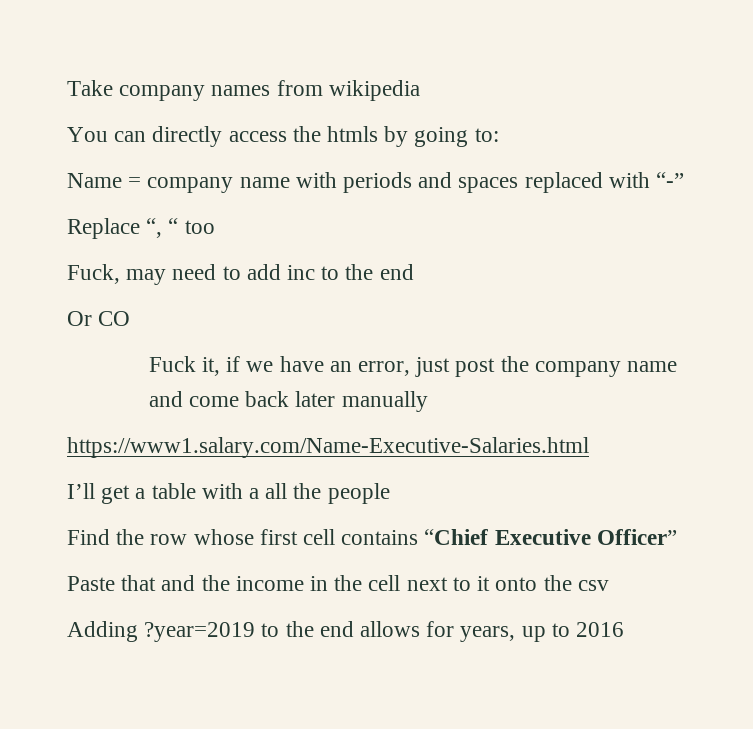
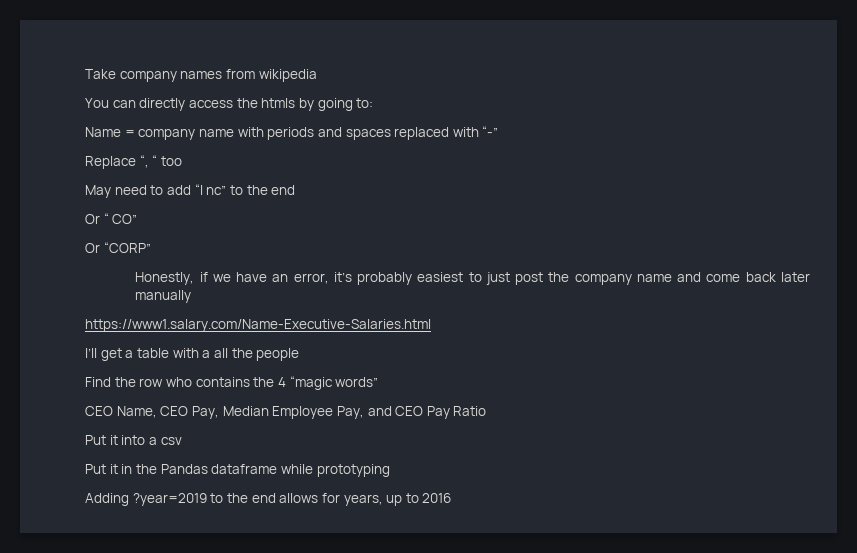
- Fuck, may need to add inc to the end
+ May need to add “I nc” to the end
- Or CO
- Fuck it, if we have an error, just post the company name and come back later manually
+ Or “ CO”
+ Or “CORP”
+ Honestly, if we have an error, it’s probably easiest to just post the company name and come back later manually
- Find the row whose first cell contains “Chief Executive Officer”
- Paste that and the income in the cell next to it onto the csv
+ Find the row who contains the 4 “magic words”
+ CEO Name, CEO Pay, Median Employee Pay, and CEO Pay Ratio
+ Put it into a csv
+ Put it in the Pandas dataframe while prototyping

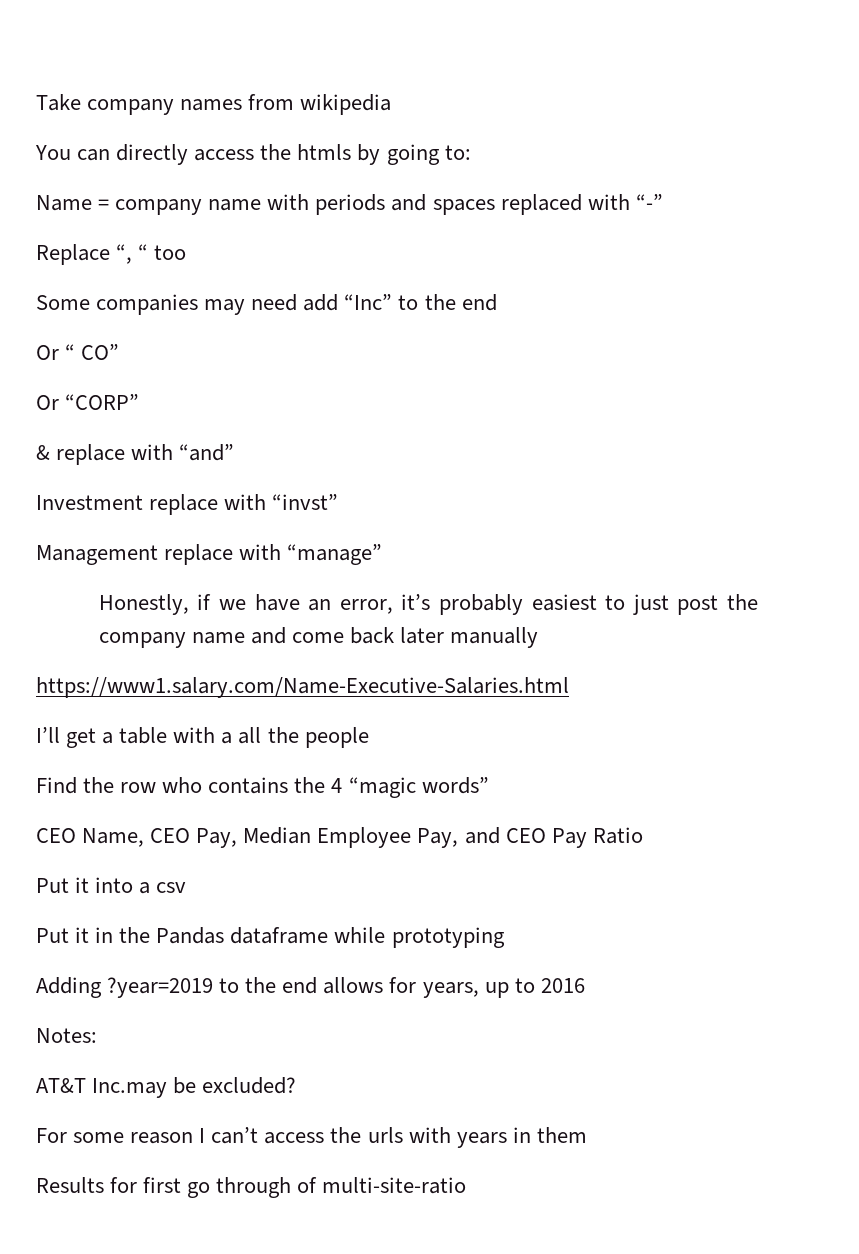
- May need to add “I nc” to the end
+ Some companies may need add “Inc” to the end
+ & replace with “and”
+ Investment replace with “invst”
+ Management replace with “manage”
+ Notes:
+ AT&T Inc.may be excluded?
+ For some reason I can’t access the urls with years in them
+ Results for first go through of multi-site-ratio

